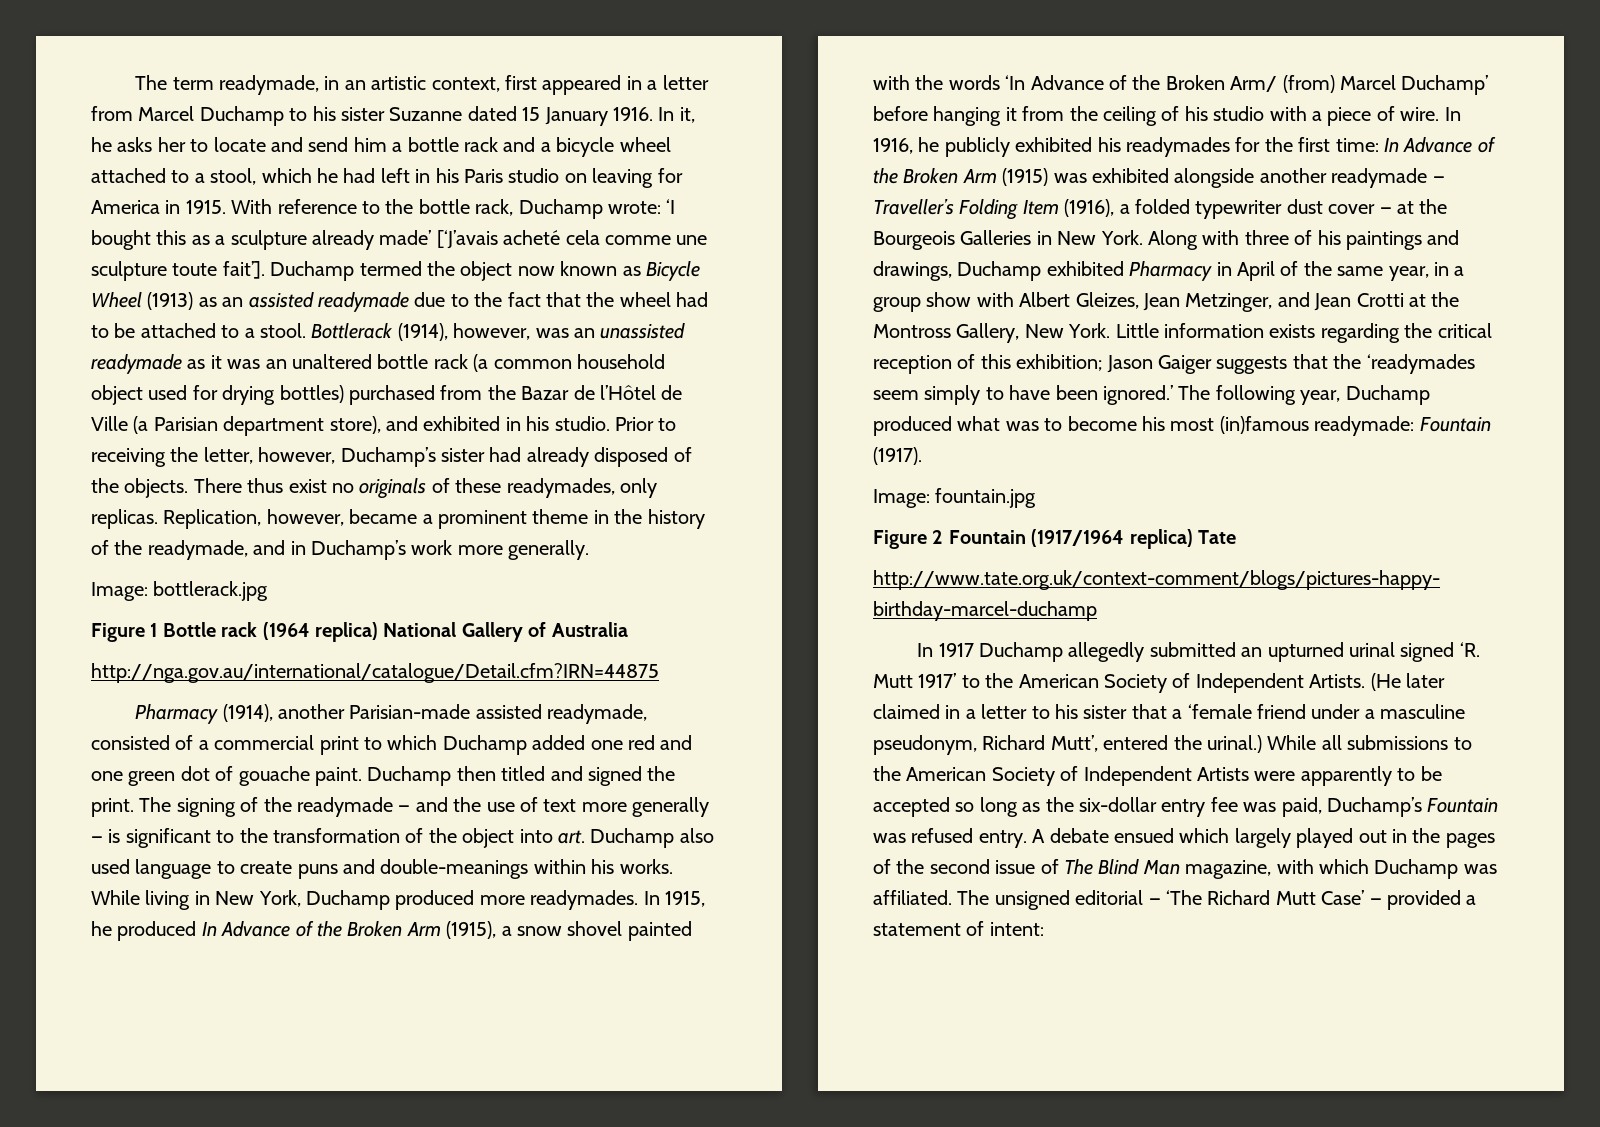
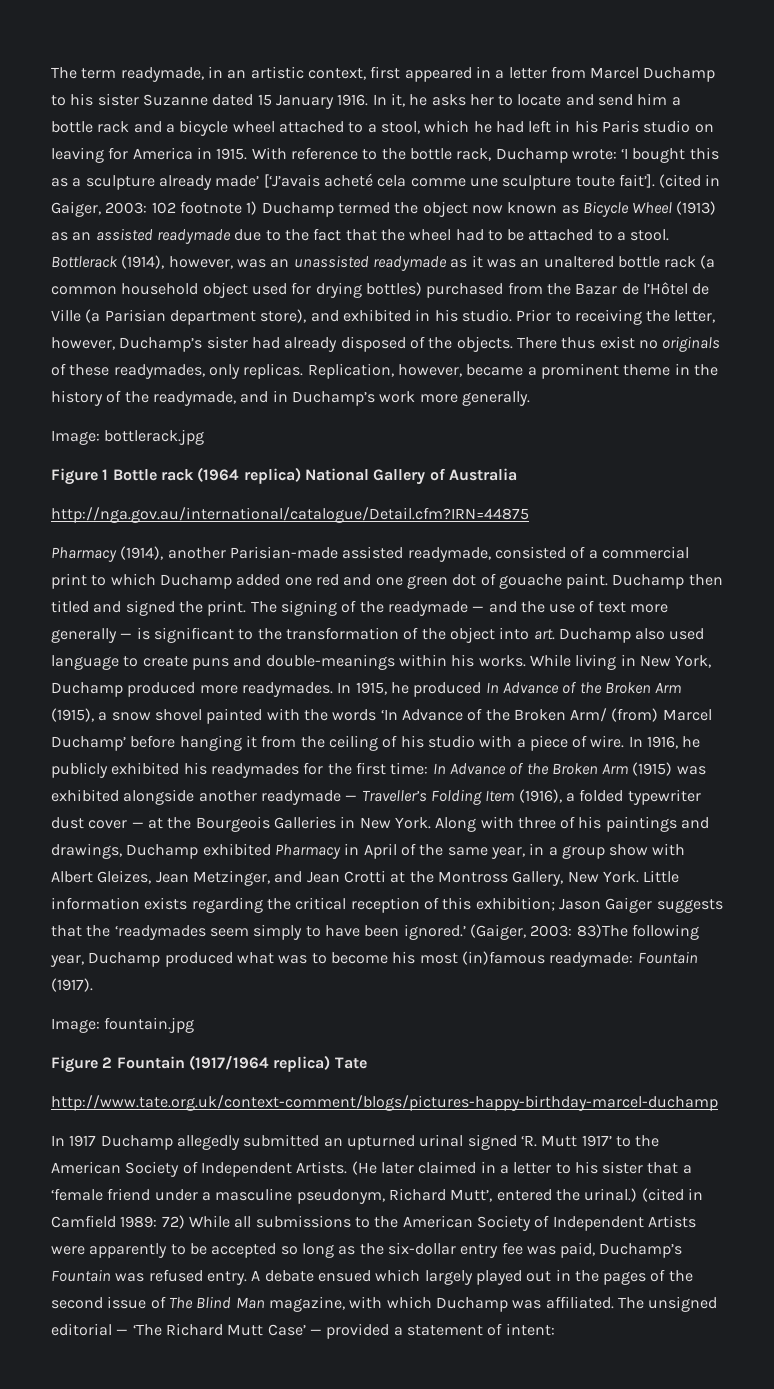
- Duchamp termed the object now known as Bicycle Wheel (1913) as an assisted readymade due to the fact that the wheel had to be attached to a stool.
+ (cited in Gaiger, 2003: 102 footnote 1) Duchamp termed the object now known as Bicycle Wheel (1913) as an assisted readymade due to the fact that the wheel had to be attached to a stool.
- The following year, Duchamp produced what was to become his most (in)famous readymade: Fountain (1917).
+ (Gaiger, 2003: 83)The following year, Duchamp produced what was to become his most (in)famous readymade: Fountain (1917).
- While all submissions to the American Society of Independent Artists were apparently to be accepted so long as the six-dollar entry fee was paid, Duchamp’s Fountain was refused entry.
+ (cited in Camfield 1989: 72) While all submissions to the American Society of Independent Artists were apparently to be accepted so long as the six-dollar entry fee was paid, Duchamp’s Fountain was refused entry.

